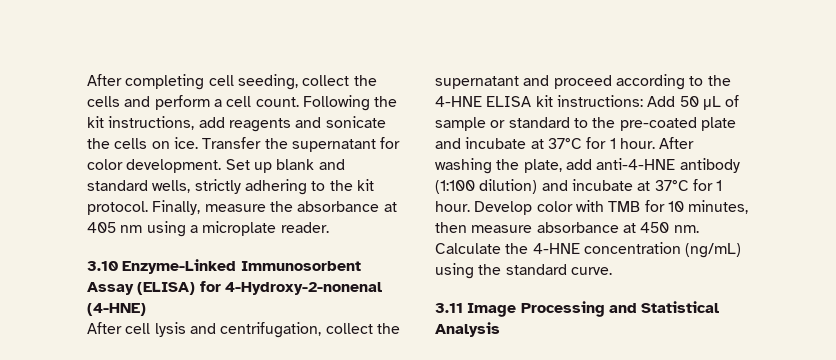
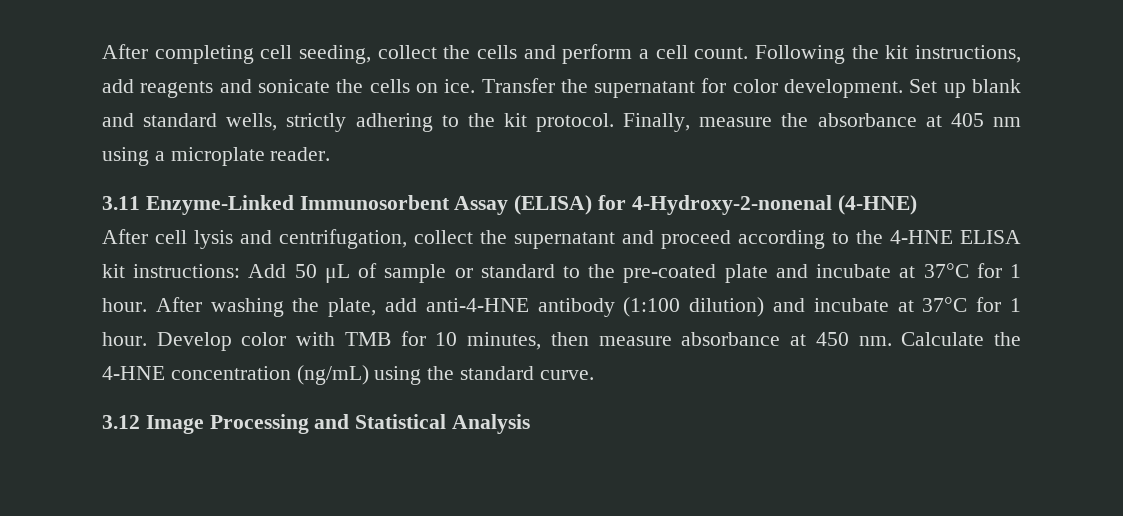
- 3.10 Enzyme-Linked Immunosorbent Assay (ELISA) for 4-Hydroxy-2-nonenal (4-HNE)
+ 3.11 Enzyme-Linked Immunosorbent Assay (ELISA) for 4-Hydroxy-2-nonenal (4-HNE)
- 3.11 Image Processing and Statistical Analysis
+ 3.12 Image Processing and Statistical Analysis

